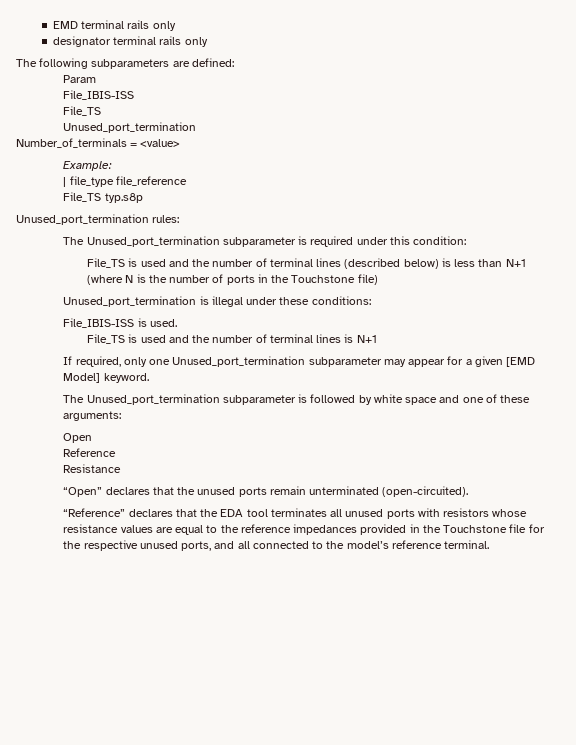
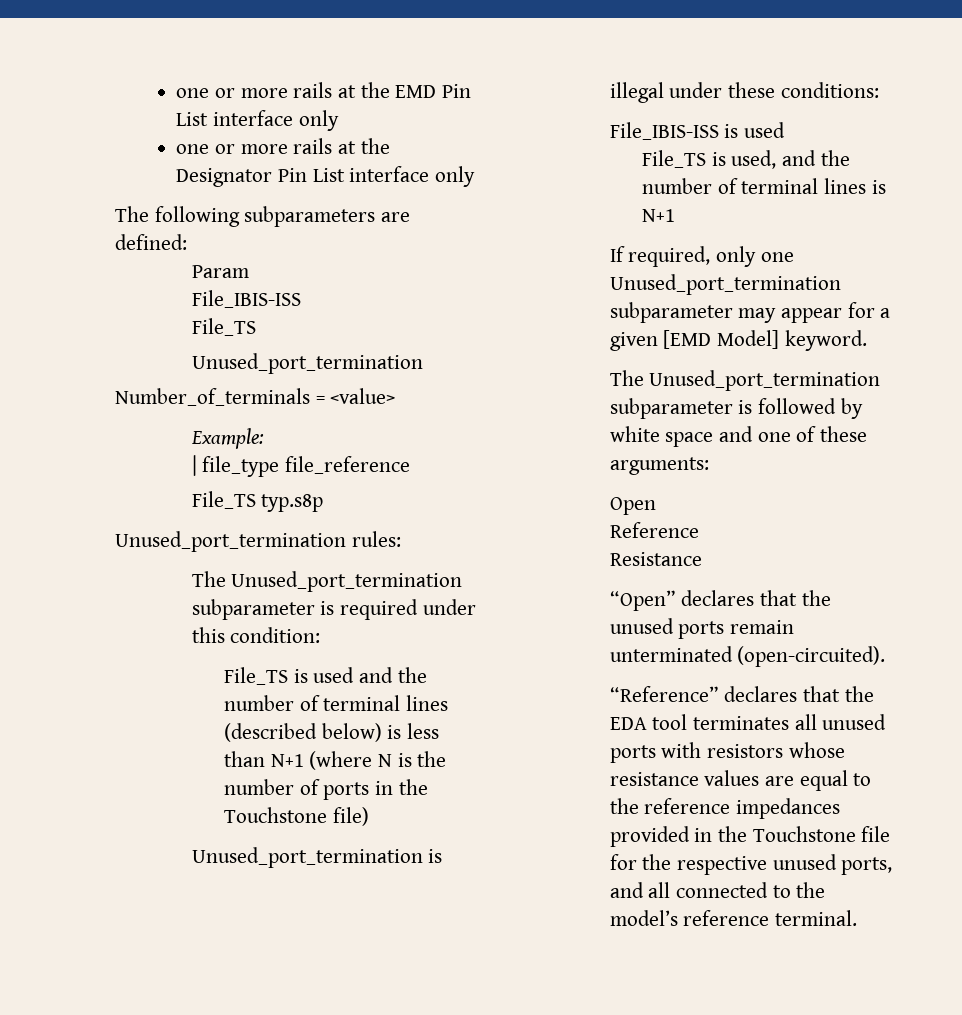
- EMD terminal rails only
- designator terminal rails only
+ one or more rails at the EMD Pin List interface only
+ one or more rails at the Designator Pin List interface only
- File_IBIS-ISS is used.
- File_TS is used and the number of terminal lines is N+1
+ File_IBIS-ISS is used
+ File_TS is used, and the number of terminal lines is N+1

